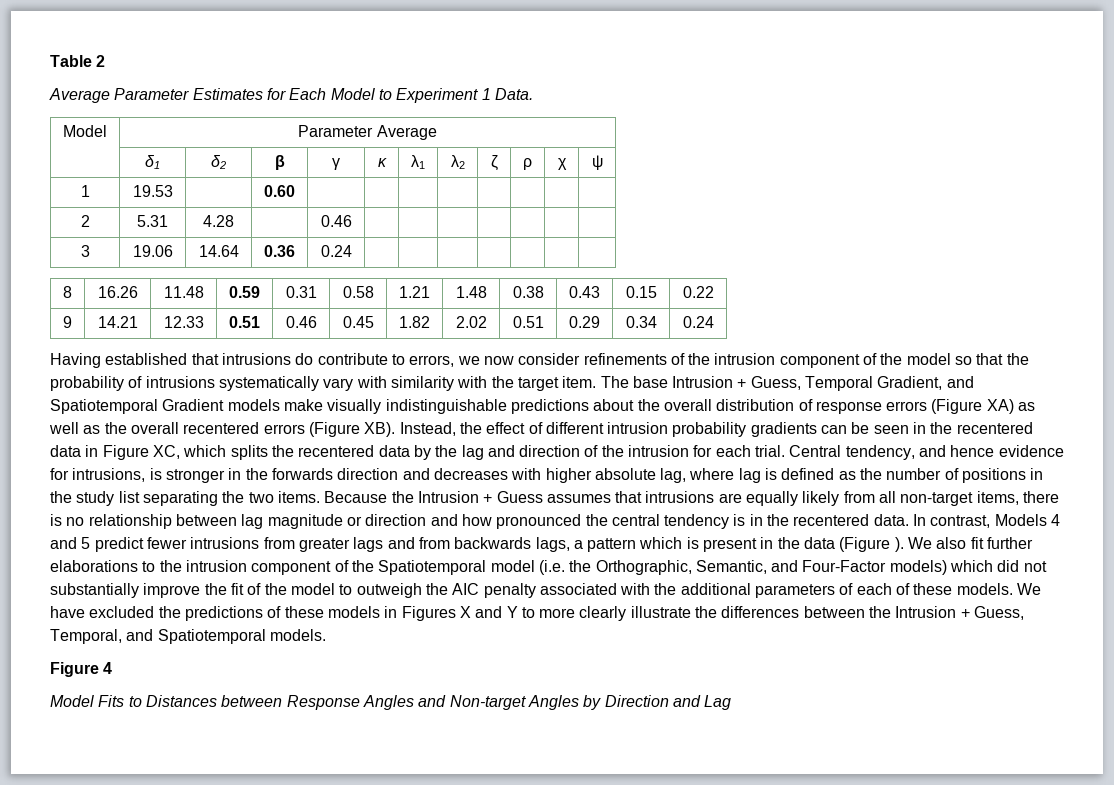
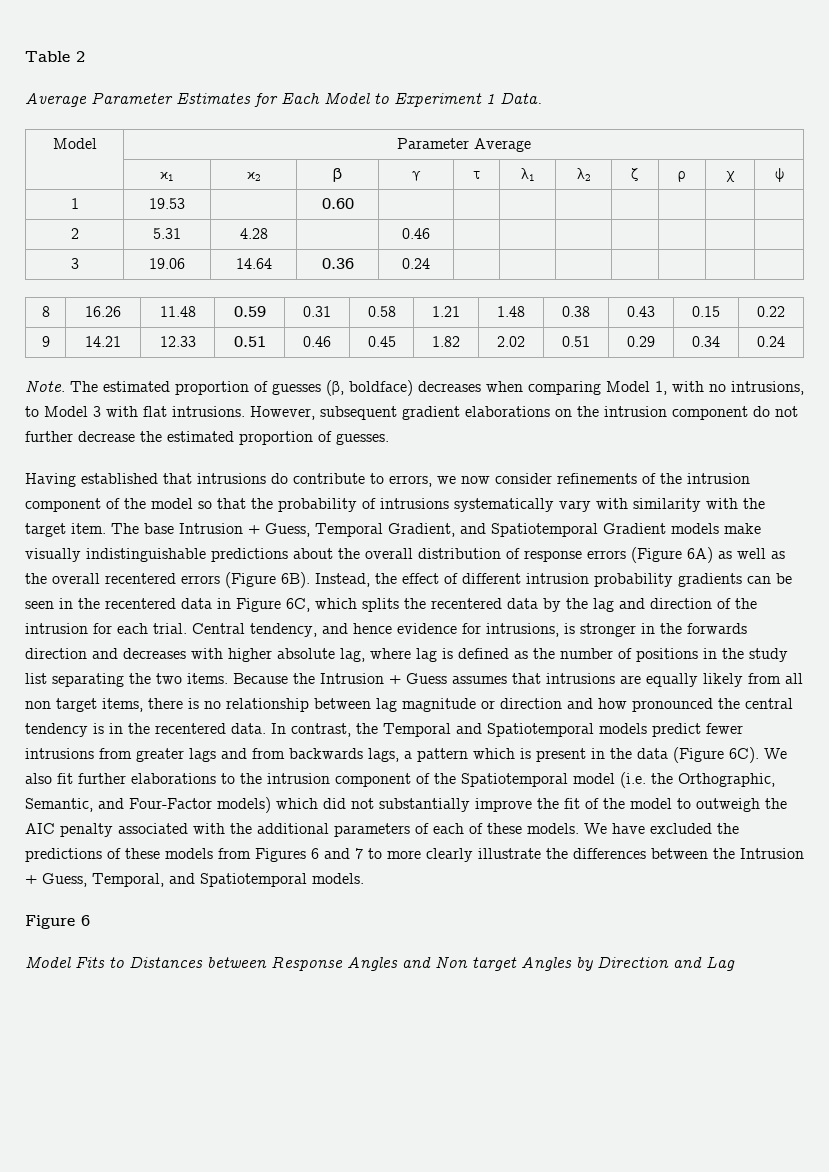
- | δ1 | δ2 | β | γ | κ | λ1 | λ2 | ζ | ρ | χ | ψ
+ | κ1 | κ2 | β | γ | τ | λ1 | λ2 | ζ | ρ | χ | ψ
+ Note. The estimated proportion of guesses (β, boldface) decreases when comparing Model 1, with no intrusions, to Model 3 with flat intrusions. However, subsequent gradient elaborations on the intrusion component do not further decrease the estimated proportion of guesses.
- The base Intrusion + Guess, Temporal Gradient, and Spatiotemporal Gradient models make visually indistinguishable predictions about the overall distribution of response errors (Figure XA) as well as the overall recentered errors (Figure XB). Instead, the effect of different intrusion probability gradients can be seen in the recentered data in Figure XC, which splits the recentered data by the lag and direction of the intrusion for each trial.
+ The base Intrusion + Guess, Temporal Gradient, and Spatiotemporal Gradient models make visually indistinguishable predictions about the overall distribution of response errors (Figure 6A) as well as the overall recentered errors (Figure 6B). Instead, the effect of different intrusion probability gradients can be seen in the recentered data in Figure 6C, which splits the recentered data by the lag and direction of the intrusion for each trial.
- Because the Intrusion + Guess assumes that intrusions are equally likely from all non-target items, there is no relationship between lag magnitude or direction and how pronounced the central tendency is in the recentered data.
+ Because the Intrusion + Guess assumes that intrusions are equally likely from all non target items, there is no relationship between lag magnitude or direction and how pronounced the central tendency is in the recentered data.
- In contrast, Models 4 and 5 predict fewer intrusions from greater lags and from backwards lags, a pattern which is present in the data (Figure ).
+ In contrast, the Temporal and Spatiotemporal models predict fewer intrusions from greater lags and from backwards lags, a pattern which is present in the data (Figure 6C).
- We have excluded the predictions of these models in Figures X and Y to more clearly illustrate the differences between the Intrusion + Guess, Temporal, and Spatiotemporal models.
+ We have excluded the predictions of these models from Figures 6 and 7 to more clearly illustrate the differences between the Intrusion + Guess, Temporal, and Spatiotemporal models.
- Figure 4
+ Figure 6
- Model Fits to Distances between Response Angles and Non-target Angles by Direction and Lag
+ Model Fits to Distances between Response Angles and Non target Angles by Direction and Lag

